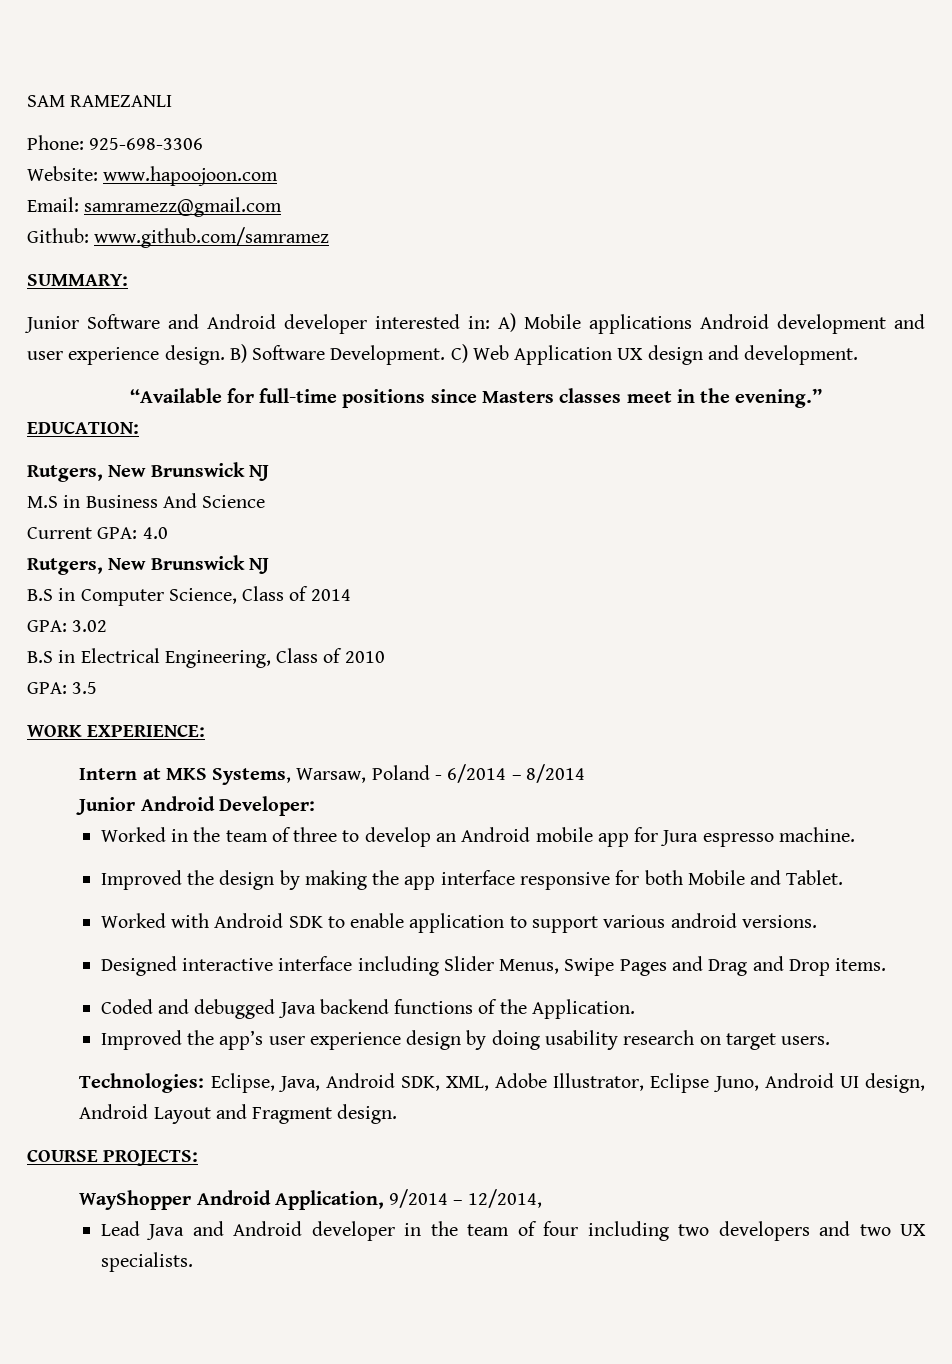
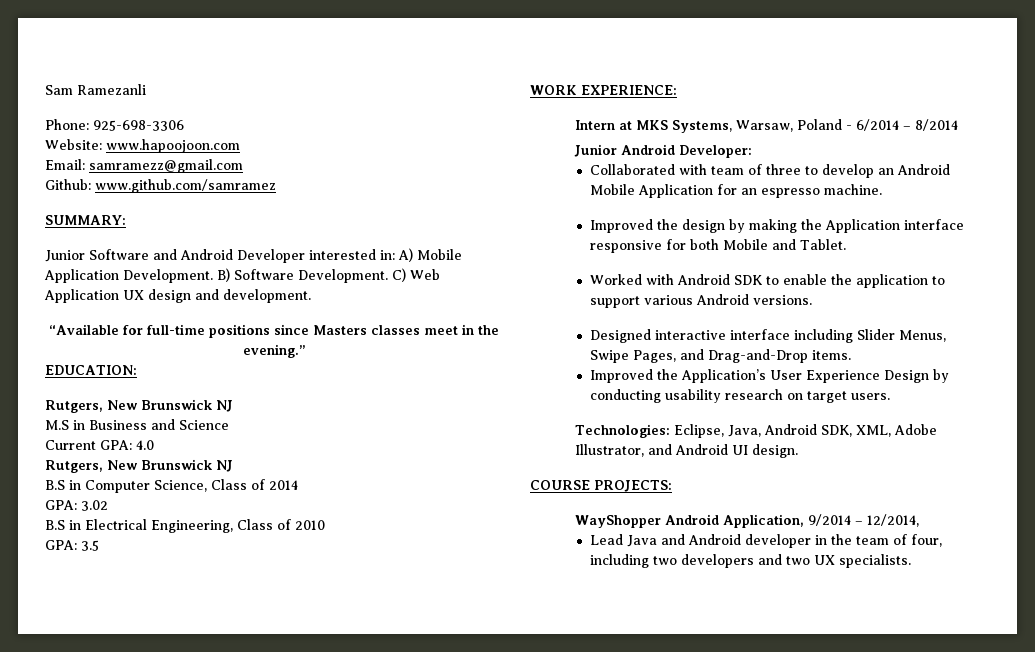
- SAM RAMEZANLI
+ Sam Ramezanli
- Junior Software and Android developer interested in: A) Mobile applications Android development and user experience design.
+ Junior Software and Android Developer interested in: A) Mobile Application Development.
- M.S in Business And Science
+ M.S in Business and Science
- Worked in the team of three to develop an Android mobile app for Jura espresso machine.
+ Collaborated with team of three to develop an Android Mobile Application for an espresso machine.
- Improved the design by making the app interface responsive for both Mobile and Tablet.
+ Improved the design by making the Application interface responsive for both Mobile and Tablet.
- Worked with Android SDK to enable application to support various android versions.
+ Worked with Android SDK to enable the application to support various Android versions.
- Designed interactive interface including Slider Menus, Swipe Pages and Drag and Drop items.
- Coded and debugged Java backend functions of the Application.
- Improved the app’s user experience design by doing usability research on target users.
+ Designed interactive interface including Slider Menus, Swipe Pages, and Drag-and-Drop items.
+ Improved the Application’s User Experience Design by conducting usability research on target users.
- Technologies: Eclipse, Java, Android SDK, XML, Adobe Illustrator, Eclipse Juno, Android UI design, Android Layout and Fragment design.
+ Technologies: Eclipse, Java, Android SDK, XML, Adobe Illustrator, and Android UI design.
- Lead Java and Android developer in the team of four including two developers and two UX specialists.
+ Lead Java and Android developer in the team of four, including two developers and two UX specialists.

